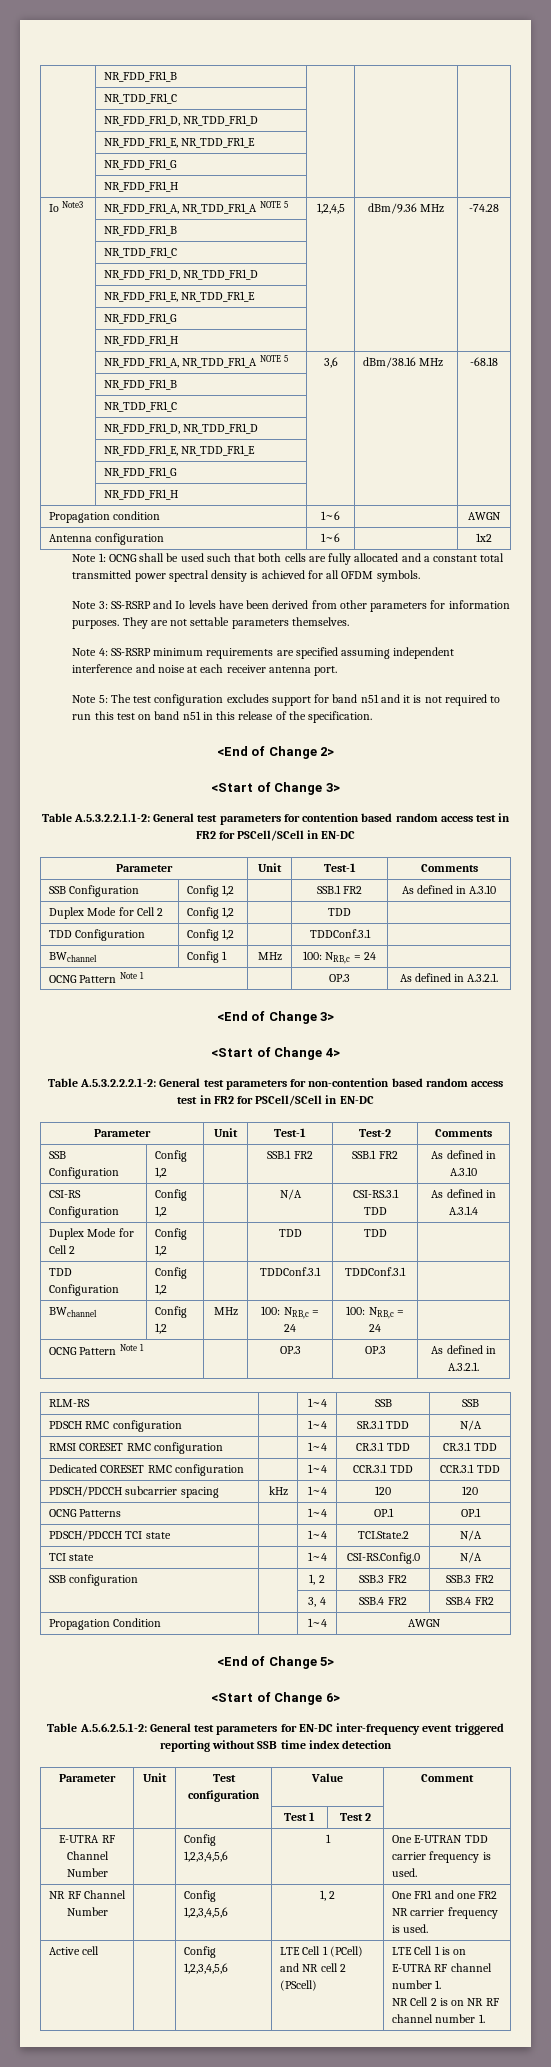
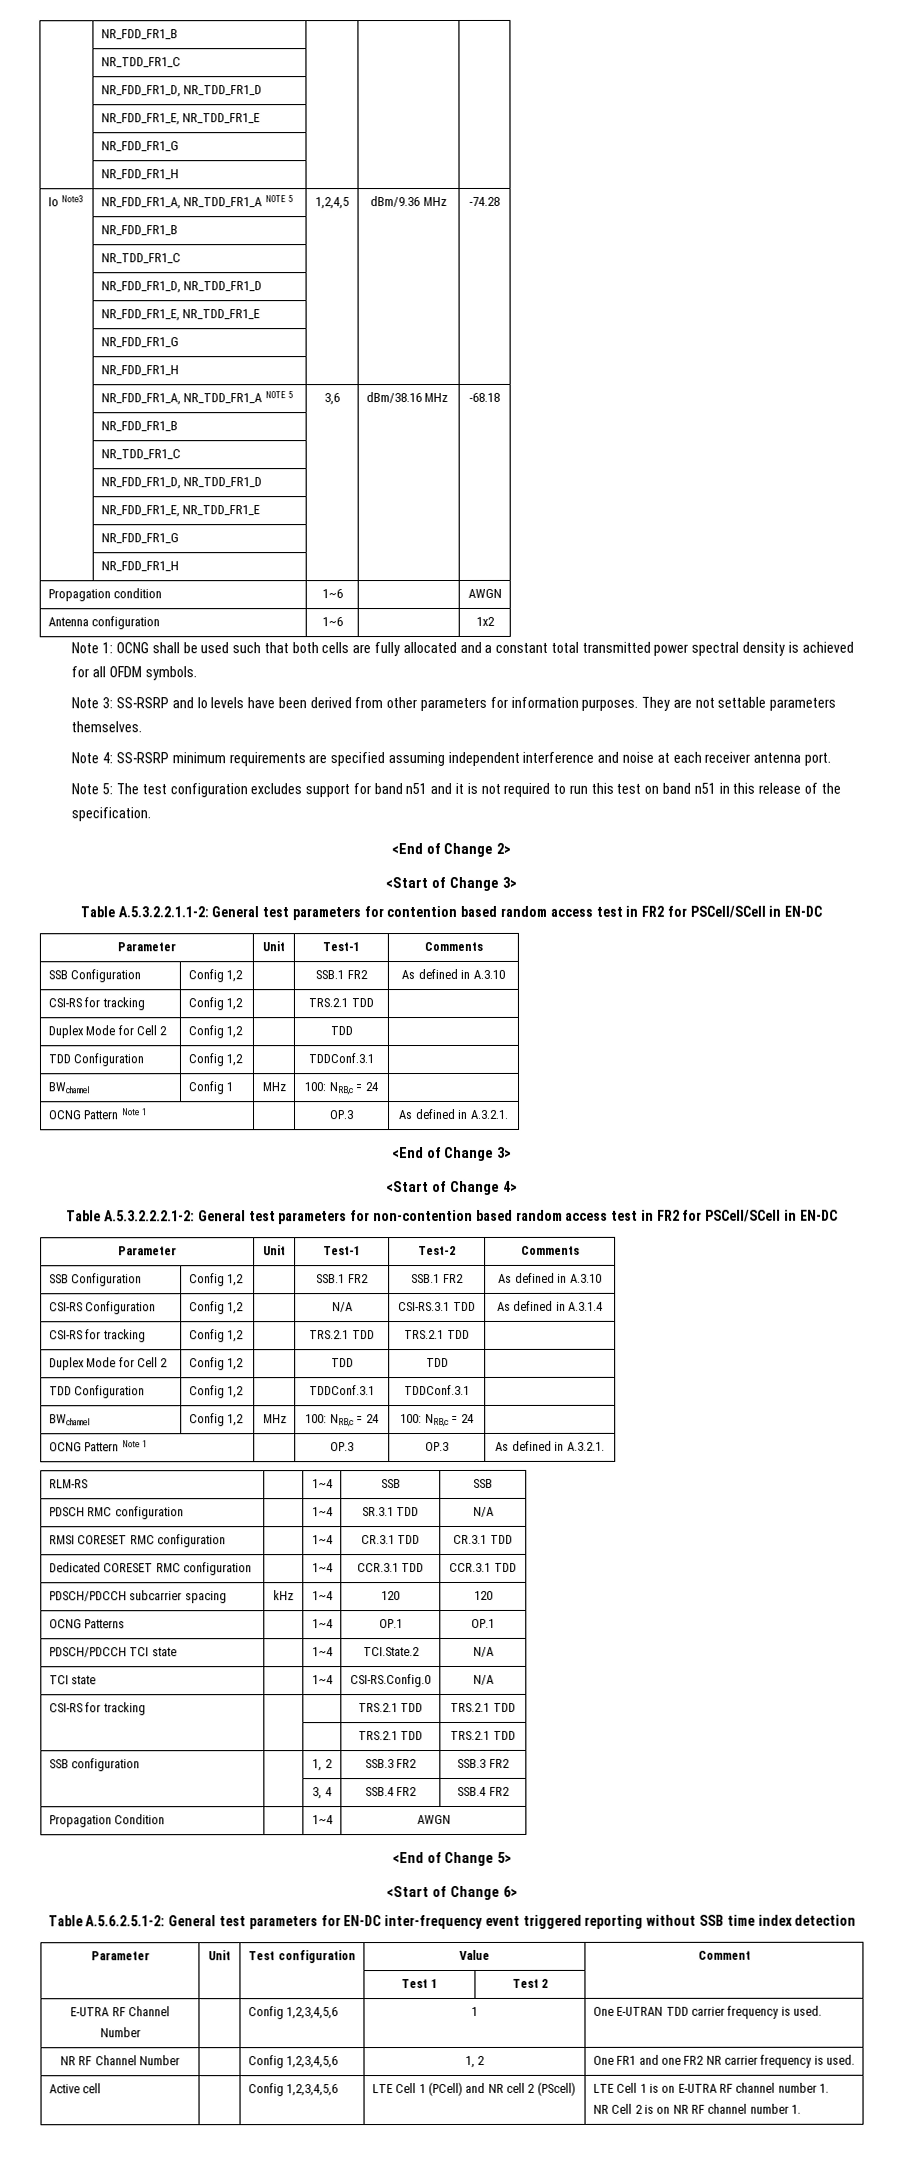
  SSB Configuration | Config 1,2 | | SSB.1 FR2 | As defined in A.3.10
+ CSI-RS for tracking | Config 1,2 | | TRS.2.1 TDD |
+ CSI-RS for tracking | Config 1,2 | | TRS.2.1 TDD | TRS.2.1 TDD |
+ CSI-RS for tracking | | | TRS.2.1 TDD | TRS.2.1 TDD
+ | | | TRS.2.1 TDD | TRS.2.1 TDD

